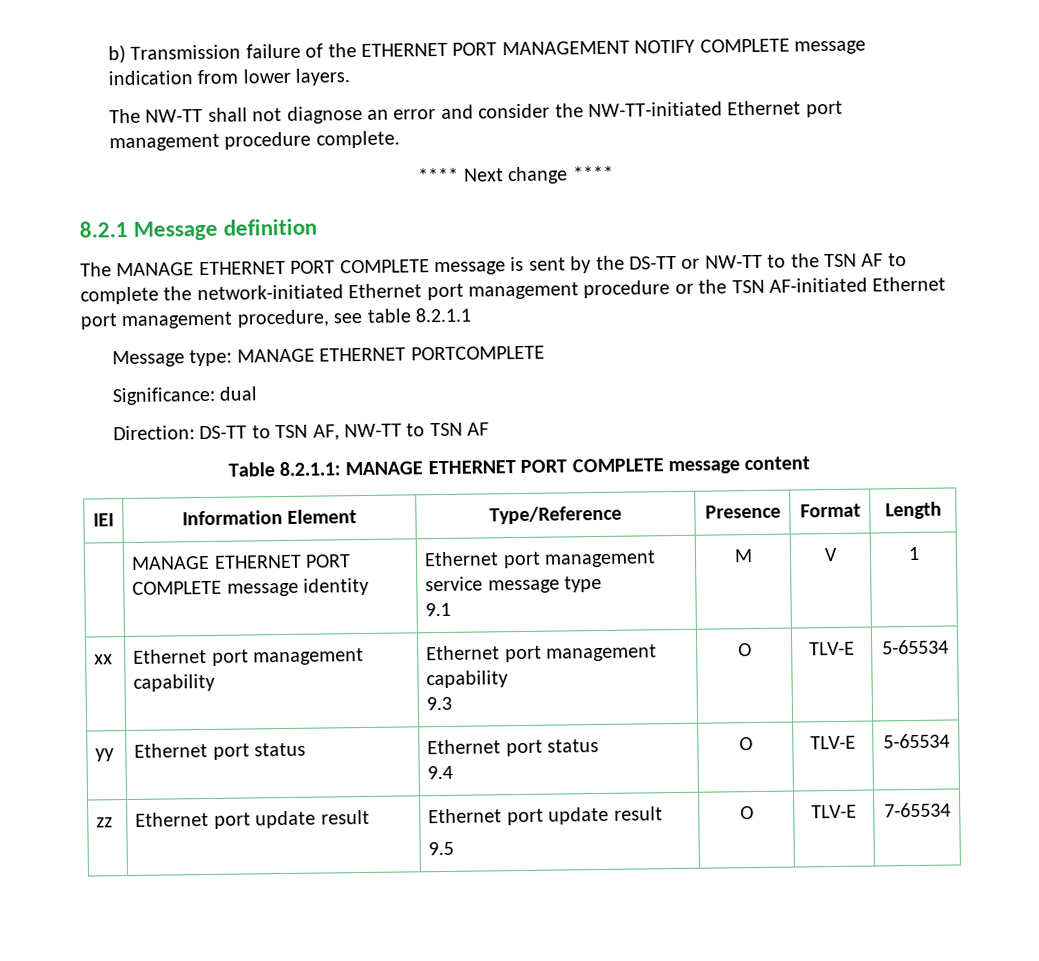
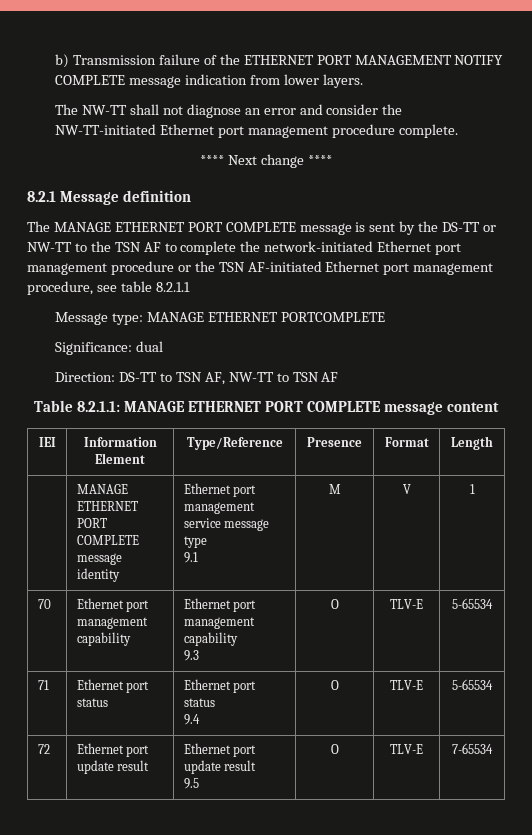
- xx | Ethernet port management capability | Ethernet port management capability
+ 70 | Ethernet port management capability | Ethernet port management capability
- yy | Ethernet port status | Ethernet port status
+ 71 | Ethernet port status | Ethernet port status
- zz | Ethernet port update result | Ethernet port update result
+ 72 | Ethernet port update result | Ethernet port update result

